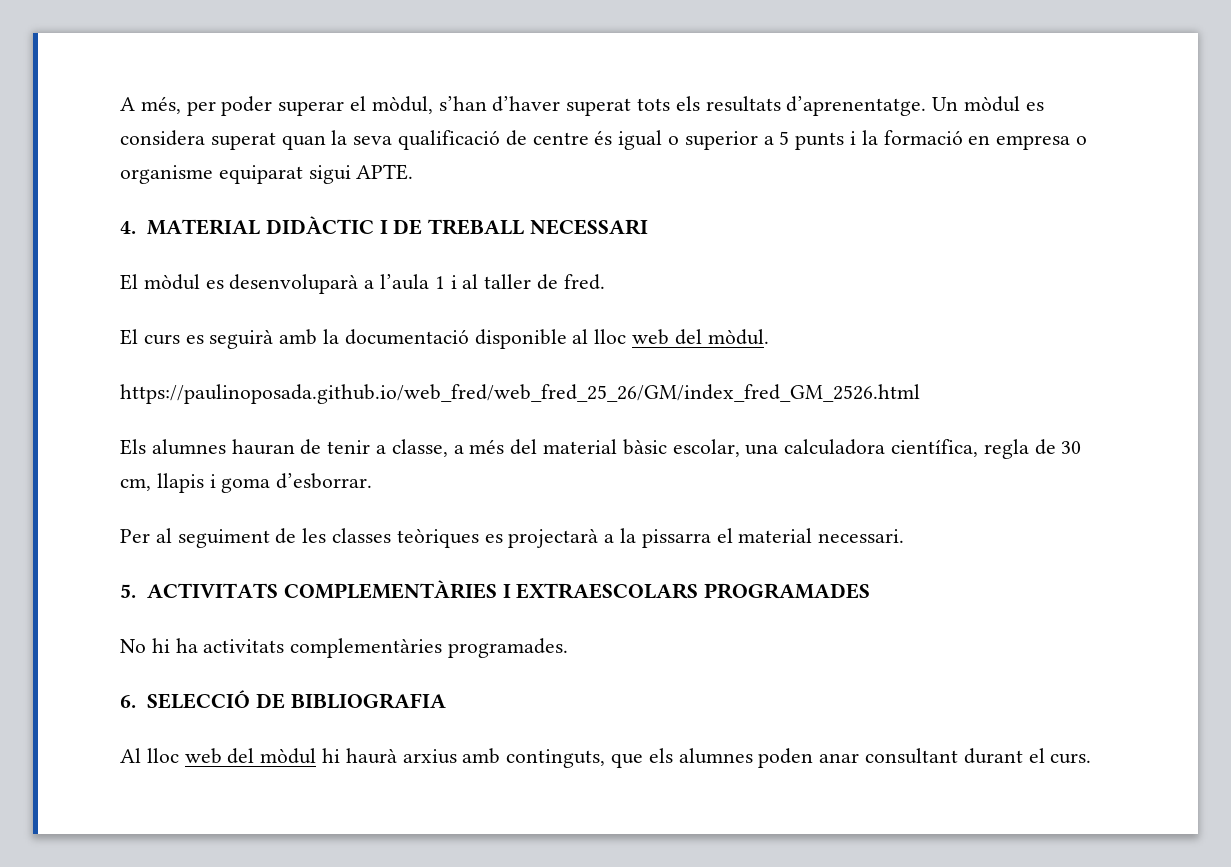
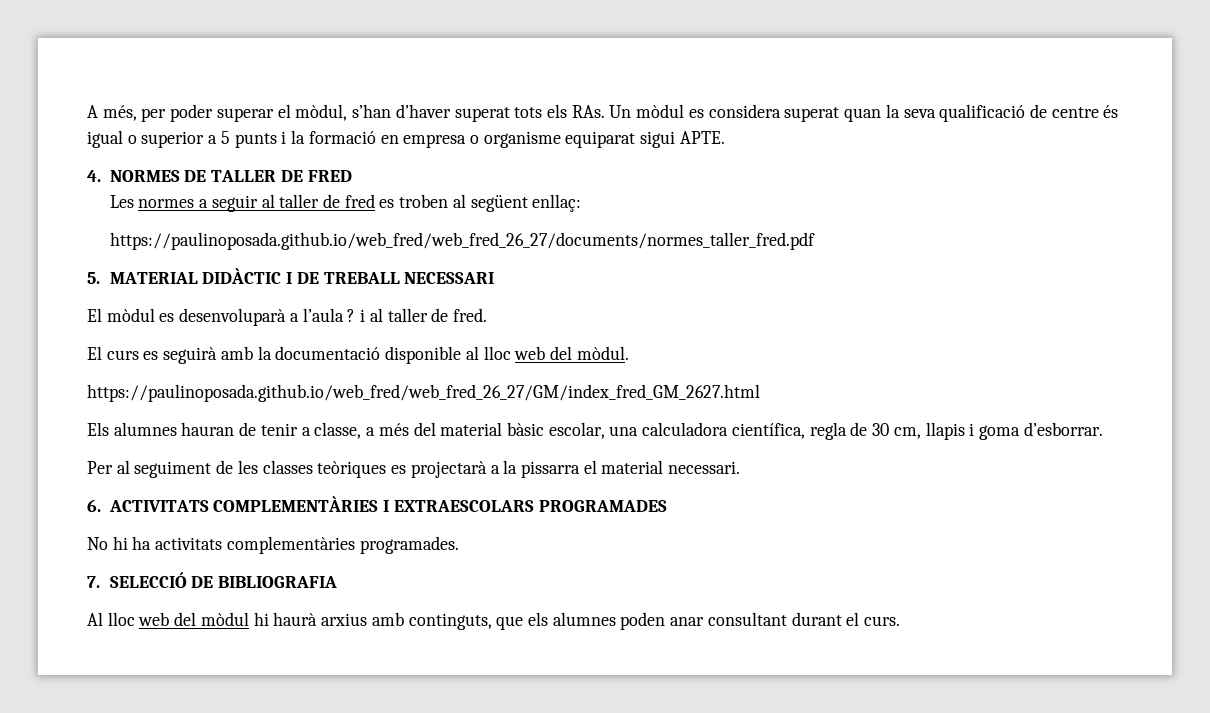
- A més, per poder superar el mòdul, s’han d’haver superat tots els resultats d’aprenentatge. Un mòdul es considera superat quan la seva qualificació de centre és igual o superior a 5 punts i la formació en empresa o organisme equiparat sigui APTE.
+ A més, per poder superar el mòdul, s’han d’haver superat tots els RAs. Un mòdul es considera superat quan la seva qualificació de centre és igual o superior a 5 punts i la formació en empresa o organisme equiparat sigui APTE.
- 4. MATERIAL DIDÀCTIC I DE TREBALL NECESSARI
+ 4. NORMES DE TALLER DE FRED
+ Les normes a seguir al taller de fred es troben al següent enllaç:
+ https://paulinoposada.github.io/web_fred/web_fred_26_27/documents/normes_taller_fred.pdf
+ 5. MATERIAL DIDÀCTIC I DE TREBALL NECESSARI
- El mòdul es desenvoluparà a l’aula 1 i al taller de fred.
+ El mòdul es desenvoluparà a l’aula ? i al taller de fred.
- https://paulinoposada.github.io/web_fred/web_fred_25_26/GM/index_fred_GM_2526.html
+ https://paulinoposada.github.io/web_fred/web_fred_26_27/GM/index_fred_GM_2627.html
- 5. ACTIVITATS COMPLEMENTÀRIES I EXTRAESCOLARS PROGRAMADES
+ 6. ACTIVITATS COMPLEMENTÀRIES I EXTRAESCOLARS PROGRAMADES
- 6. SELECCIÓ DE BIBLIOGRAFIA
+ 7. SELECCIÓ DE BIBLIOGRAFIA

